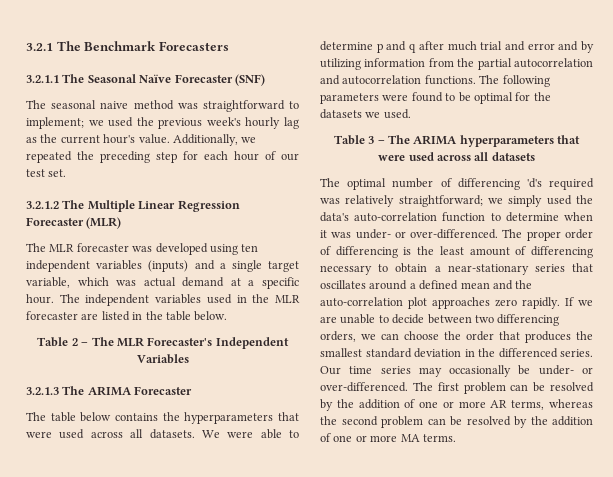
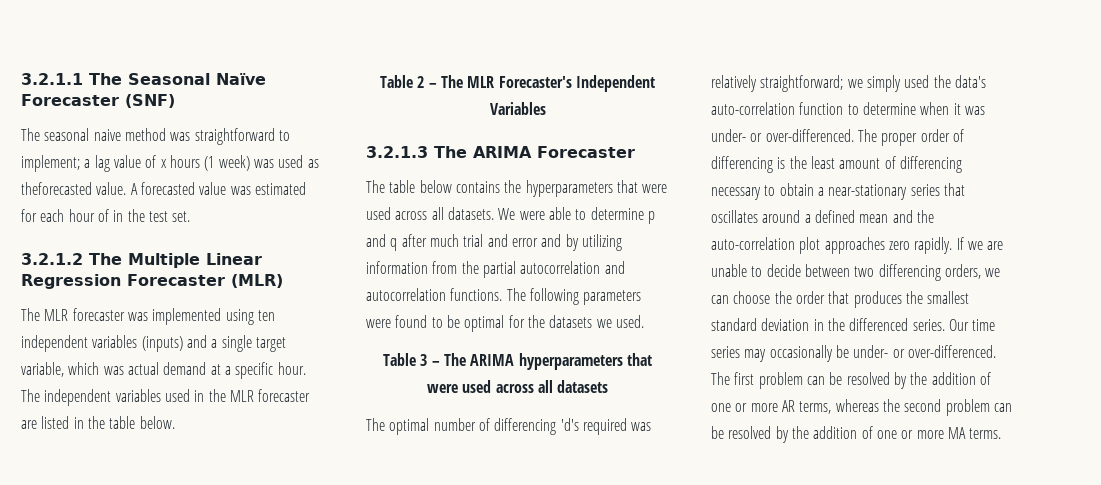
- 3.2.1 The Benchmark Forecasters
- The seasonal naive method was straightforward to implement; we used the previous week's hourly lag as the current hour's value. Additionally, we repeated the preceding step for each hour of our test set.
+ The seasonal naive method was straightforward to implement; a lag value of x hours (1 week) was used as theforecasted value. A forecasted value was estimated for each hour of in the test set.
- The MLR forecaster was developed using ten independent variables (inputs) and a single target variable, which was actual demand at a specific hour.
+ The MLR forecaster was implemented using ten independent variables (inputs) and a single target variable, which was actual demand at a specific hour.

